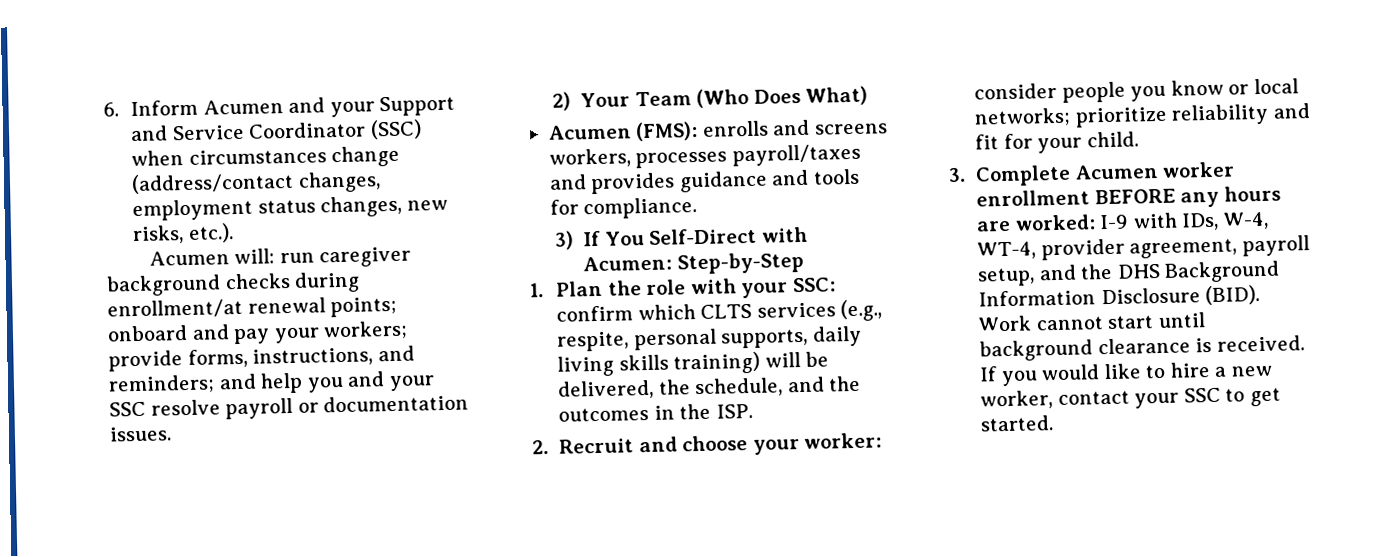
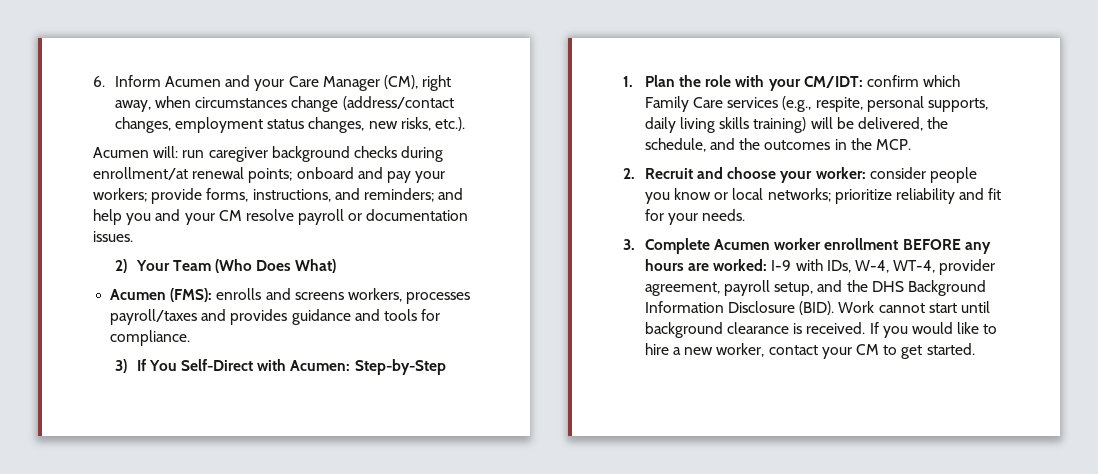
- 6. Inform Acumen and your Support and Service Coordinator (SSC) when circumstances change (address/contact changes, employment status changes, new risks, etc.).
+ 6. Inform Acumen and your Care Manager (CM), right away, when circumstances change (address/contact changes, employment status changes, new risks, etc.).
- Acumen will: run caregiver background checks during enrollment/at renewal points; onboard and pay your workers; provide forms, instructions, and reminders; and help you and your SSC resolve payroll or documentation issues.
+ Acumen will: run caregiver background checks during enrollment/at renewal points; onboard and pay your workers; provide forms, instructions, and reminders; and help you and your CM resolve payroll or documentation issues.
- 1. Plan the role with your SSC: confirm which CLTS services (e.g., respite, personal supports, daily living skills training) will be delivered, the schedule, and the outcomes in the ISP.
+ 1. Plan the role with your CM/IDT: confirm which Family Care services (e.g., respite, personal supports, daily living skills training) will be delivered, the schedule, and the outcomes in the MCP.
- 2. Recruit and choose your worker: consider people you know or local networks; prioritize reliability and fit for your child.
+ 2. Recruit and choose your worker: consider people you know or local networks; prioritize reliability and fit for your needs.
- If you would like to hire a new worker, contact your SSC to get started.
+ If you would like to hire a new worker, contact your CM to get started.

